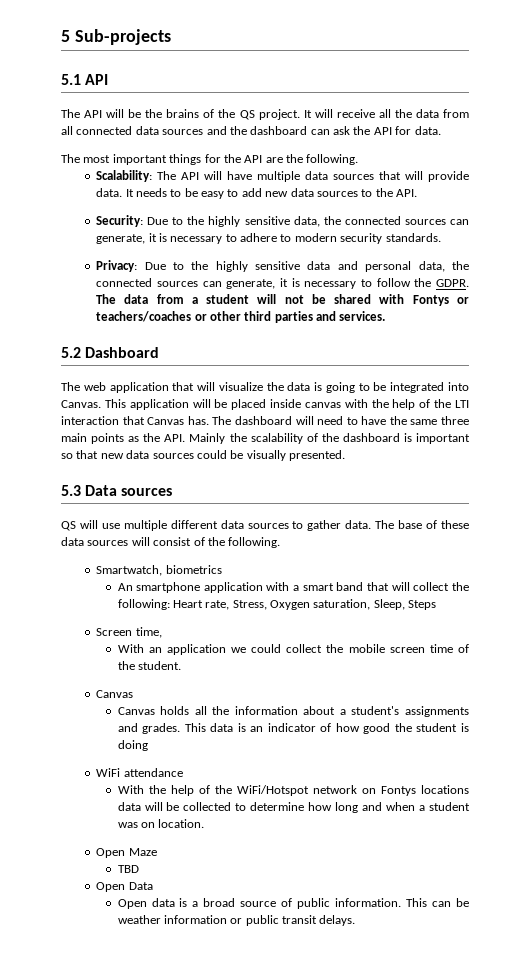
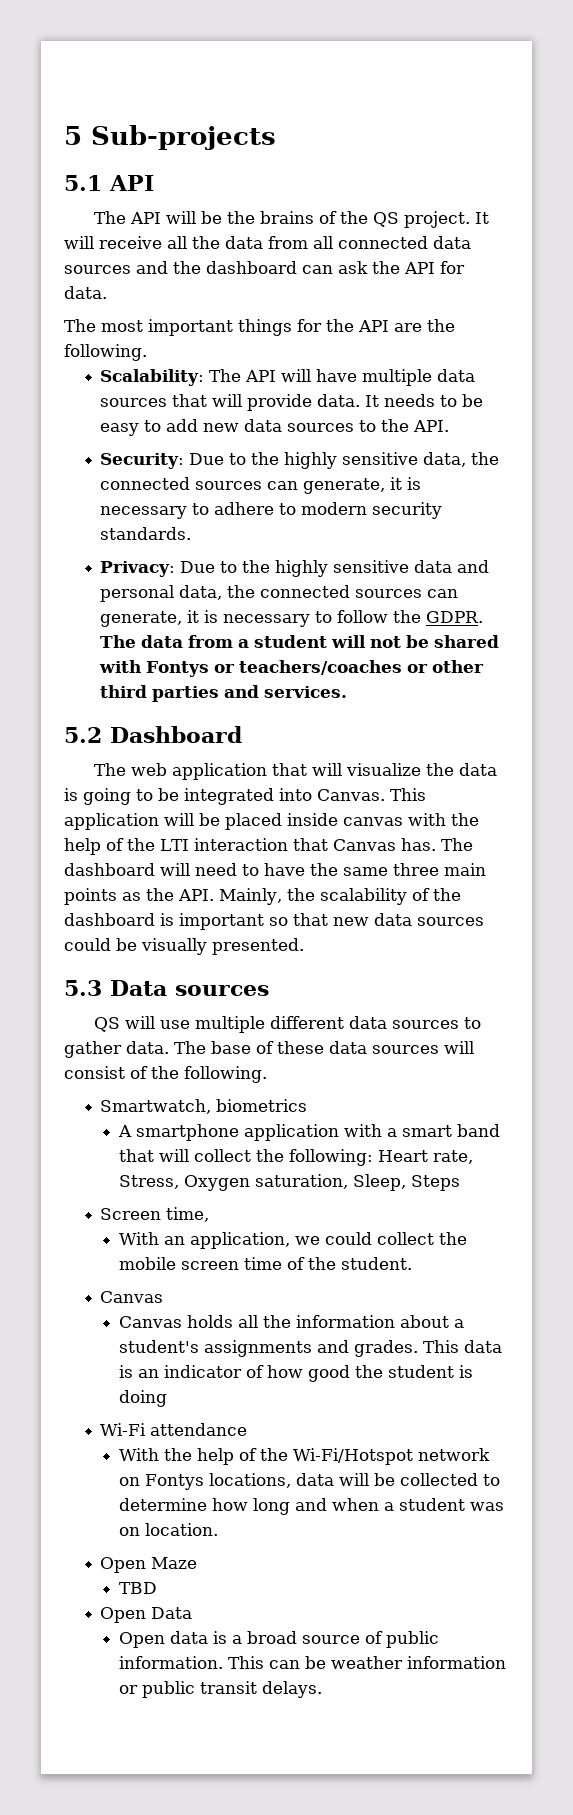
- The dashboard will need to have the same three main points as the API. Mainly the scalability of the dashboard is important so that new data sources could be visually presented.
+ The dashboard will need to have the same three main points as the API. Mainly, the scalability of the dashboard is important so that new data sources could be visually presented.
- An smartphone application with a smart band that will collect the following: Heart rate, Stress, Oxygen saturation, Sleep, Steps
+ A smartphone application with a smart band that will collect the following: Heart rate, Stress, Oxygen saturation, Sleep, Steps
- With an application we could collect the mobile screen time of the student.
+ With an application, we could collect the mobile screen time of the student.
- WiFi attendance
+ Wi-Fi attendance
- With the help of the WiFi/Hotspot network on Fontys locations data will be collected to determine how long and when a student was on location.
+ With the help of the Wi-Fi/Hotspot network on Fontys locations, data will be collected to determine how long and when a student was on location.

